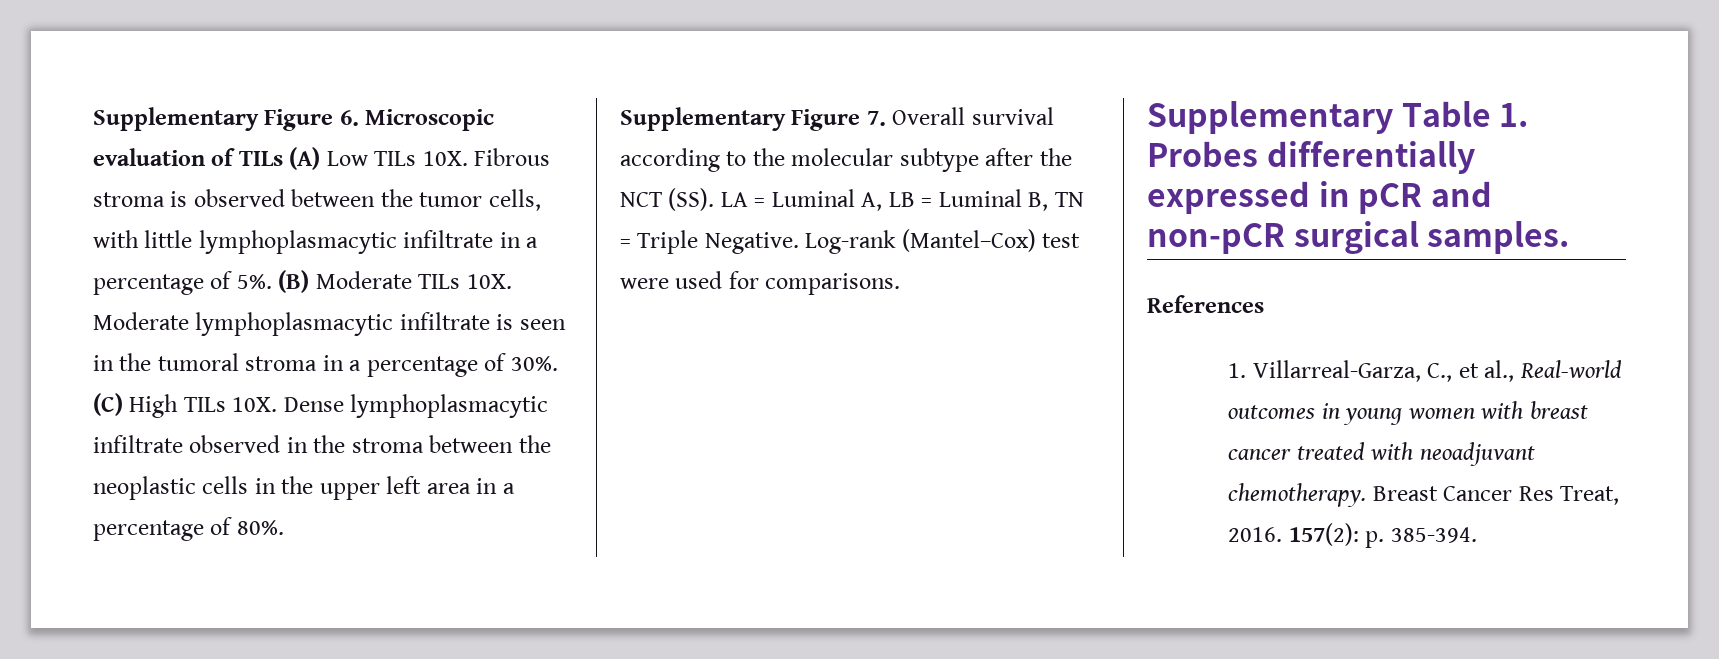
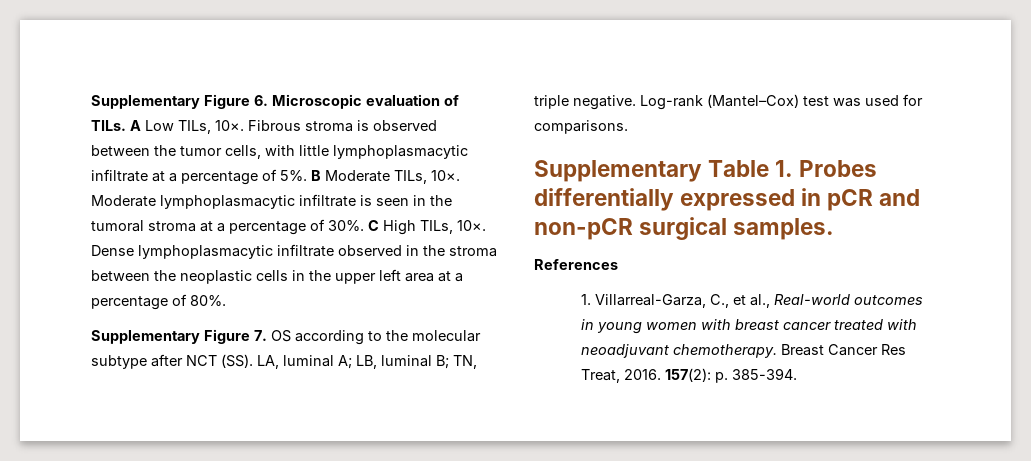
- Supplementary Figure 6. Microscopic evaluation of TILs (A) Low TILs 10X.
+ Supplementary Figure 6. Microscopic evaluation of TILs. A Low TILs, 10×.
- Fibrous stroma is observed between the tumor cells, with little lymphoplasmacytic infiltrate in a percentage of 5%.
+ Fibrous stroma is observed between the tumor cells, with little lymphoplasmacytic infiltrate at a percentage of 5%.
- (B) Moderate TILs 10X.
+ B Moderate TILs, 10×.
- Moderate lymphoplasmacytic infiltrate is seen in the tumoral stroma in a percentage of 30%.
+ Moderate lymphoplasmacytic infiltrate is seen in the tumoral stroma at a percentage of 30%.
- (C) High TILs 10X.
+ C High TILs, 10×.
- Dense lymphoplasmacytic infiltrate observed in the stroma between the neoplastic cells in the upper left area in a percentage of 80%.
+ Dense lymphoplasmacytic infiltrate observed in the stroma between the neoplastic cells in the upper left area at a percentage of 80%.
- Supplementary Figure 7. Overall survival according to the molecular subtype after the NCT (SS). LA = Luminal A, LB = Luminal B, TN = Triple Negative.
+ Supplementary Figure 7. OS according to the molecular subtype after NCT (SS). LA, luminal A; LB, luminal B; TN, triple negative.
- Log-rank (Mantel–Cox) test were used for comparisons.
+ Log-rank (Mantel–Cox) test was used for comparisons.

